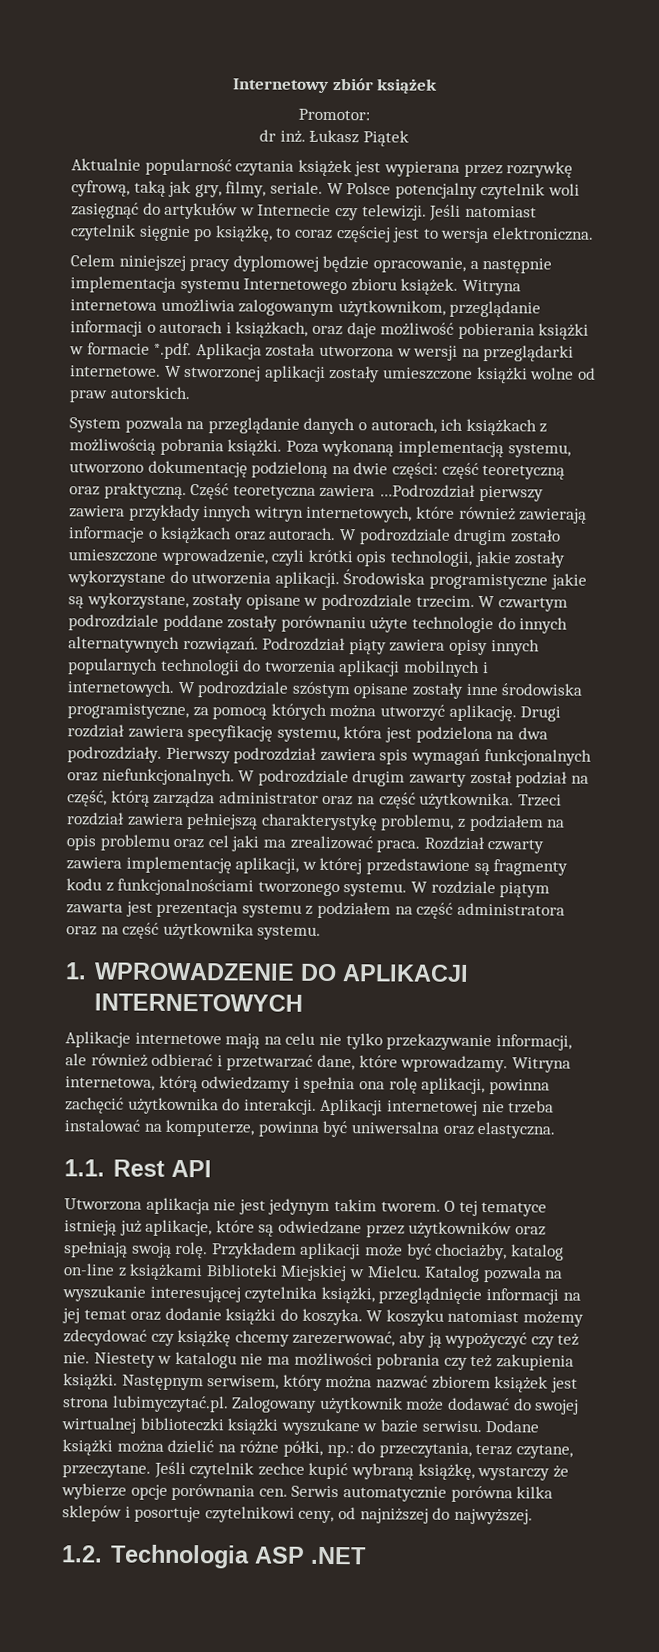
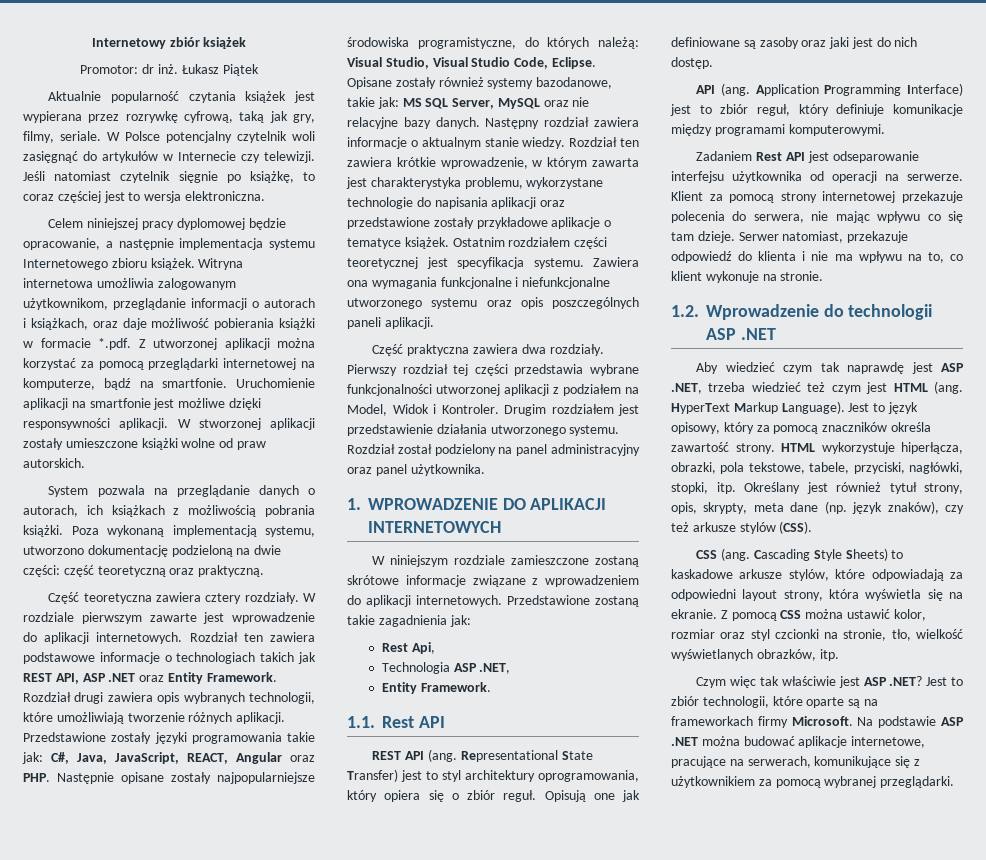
- Promotor:
- dr inż.
+ Promotor: dr inż.
- Witryna internetowa umożliwia zalogowanym użytkownikom, przeglądanie informacji o autorach i książkach, oraz daje możliwość pobierania książki w formacie *.pdf. Aplikacja została utworzona w wersji na przeglądarki internetowe.
+ Witryna internetowa umożliwia zalogowanym użytkownikom, przeglądanie informacji o autorach i książkach, oraz daje możliwość pobierania książki w formacie *.pdf. Z utworzonej aplikacji można korzystać za pomocą przeglądarki internetowej na komputerze, bądź na smartfonie. Uruchomienie aplikacji na smartfonie jest możliwe dzięki responsywności aplikacji.
- Poza wykonaną implementacją systemu, utworzono dokumentację podzieloną na dwie części: część teoretyczną oraz praktyczną. Część teoretyczna zawiera …Podrozdział pierwszy zawiera przykłady innych witryn internetowych, które również zawierają informacje o książkach oraz autorach. W podrozdziale drugim zostało umieszczone wprowadzenie, czyli krótki opis technologii, jakie zostały wykorzystane do utworzenia aplikacji. Środowiska programistyczne jakie są wykorzystane, zostały opisane w podrozdziale trzecim. W czwartym podrozdziale poddane zostały porównaniu użyte technologie do innych alternatywnych rozwiązań. Podrozdział piąty zawiera opisy innych popularnych technologii do tworzenia aplikacji mobilnych i internetowych. W podrozdziale szóstym opisane zostały inne środowiska programistyczne, za pomocą których można utworzyć aplikację. Drugi rozdział zawiera specyfikację systemu, która jest podzielona na dwa podrozdziały. Pierwszy podrozdział zawiera spis wymagań funkcjonalnych oraz niefunkcjonalnych. W podrozdziale drugim zawarty został podział na część, którą zarządza administrator oraz na część użytkownika. Trzeci rozdział zawiera pełniejszą charakterystykę problemu, z podziałem na opis problemu oraz cel jaki ma zrealizować praca. Rozdział czwarty zawiera implementację aplikacji, w której przedstawione są fragmenty kodu z funkcjonalnościami tworzonego systemu. W rozdziale piątym zawarta jest prezentacja systemu z podziałem na część administratora oraz na część użytkownika systemu.
+ Poza wykonaną implementacją systemu, utworzono dokumentację podzieloną na dwie części: część teoretyczną oraz praktyczną.
+ Część teoretyczna zawiera cztery rozdziały. W rozdziale pierwszym zawarte jest wprowadzenie do aplikacji internetowych. Rozdział ten zawiera podstawowe informacje o technologiach takich jak REST API, ASP .NET oraz Entity Framework. Rozdział drugi zawiera opis wybranych technologii, które umożliwiają tworzenie różnych aplikacji. Przedstawione zostały języki programowania takie jak: C#, Java, JavaScript, REACT, Angular oraz PHP. Następnie opisane zostały najpopularniejsze środowiska programistyczne, do których należą: Visual Studio, Visual Studio Code, Eclipse. Opisane zostały również systemy bazodanowe, takie jak: MS SQL Server, MySQL oraz nie relacyjne bazy danych. Następny rozdział zawiera informacje o aktualnym stanie wiedzy. Rozdział ten zawiera krótkie wprowadzenie, w którym zawarta jest charakterystyka problemu, wykorzystane technologie do napisania aplikacji oraz przedstawione zostały przykładowe aplikacje o tematyce książek. Ostatnim rozdziałem części teoretycznej jest specyfikacja systemu. Zawiera ona wymagania funkcjonalne i niefunkcjonalne utworzonego systemu oraz opis poszczególnych paneli aplikacji.
+ Część praktyczna zawiera dwa rozdziały. Pierwszy rozdział tej części przedstawia wybrane funkcjonalności utworzonej aplikacji z podziałem na Model, Widok i Kontroler. Drugim rozdziałem jest przedstawienie działania utworzonego systemu. Rozdział został podzielony na panel administracyjny oraz panel użytkownika.
- Aplikacje internetowe mają na celu nie tylko przekazywanie informacji, ale również odbierać i przetwarzać dane, które wprowadzamy. Witryna internetowa, którą odwiedzamy i spełnia ona rolę aplikacji, powinna zachęcić użytkownika do interakcji. Aplikacji internetowej nie trzeba instalować na komputerze, powinna być uniwersalna oraz elastyczna.
+ W niniejszym rozdziale zamieszczone zostaną skrótowe informacje związane z wprowadzeniem do aplikacji internetowych. Przedstawione zostaną takie zagadnienia jak:
+ Rest Api,
+ Technologia ASP .NET,
+ Entity Framework.
  1.1. Rest API
- Utworzona aplikacja nie jest jedynym takim tworem. O tej tematyce istnieją już aplikacje, które są odwiedzane przez użytkowników oraz spełniają swoją rolę. Przykładem aplikacji może być chociażby, katalog on-line z książkami Biblioteki Miejskiej w Mielcu. Katalog pozwala na wyszukanie interesującej czytelnika książki, przeglądnięcie informacji na jej temat oraz dodanie książki do koszyka. W koszyku natomiast możemy zdecydować czy książkę chcemy zarezerwować, aby ją wypożyczyć czy też nie. Niestety w katalogu nie ma możliwości pobrania czy też zakupienia książki. Następnym serwisem, który można nazwać zbiorem książek jest strona lubimyczytać.pl. Zalogowany użytkownik może dodawać do swojej wirtualnej biblioteczki książki wyszukane w bazie serwisu. Dodane książki można dzielić na różne półki, np.: do przeczytania, teraz czytane, przeczytane. Jeśli czytelnik zechce kupić wybraną książkę, wystarczy że wybierze opcje porównania cen. Serwis automatycznie porówna kilka sklepów i posortuje czytelnikowi ceny, od najniższej do najwyższej.
- 1.2. Technologia ASP .NET
+ REST API (ang. Representational State Transfer) jest to styl architektury oprogramowania, który opiera się o zbiór reguł. Opisują one jak definiowane są zasoby oraz jaki jest do nich dostęp.
+ API (ang. Application Programming Interface) jest to zbiór reguł, który definiuje komunikacje między programami komputerowymi.
+ Zadaniem Rest API jest odseparowanie interfejsu użytkownika od operacji na serwerze. Klient za pomocą strony internetowej przekazuje polecenia do serwera, nie mając wpływu co się tam dzieje. Serwer natomiast, przekazuje odpowiedź do klienta i nie ma wpływu na to, co klient wykonuje na stronie.
+ 1.2. Wprowadzenie do technologii ASP .NET
+ Aby wiedzieć czym tak naprawdę jest ASP .NET, trzeba wiedzieć też czym jest HTML (ang. HyperText Markup Language). Jest to język opisowy, który za pomocą znaczników określa zawartość strony. HTML wykorzystuje hiperłącza, obrazki, pola tekstowe, tabele, przyciski, nagłówki, stopki, itp. Określany jest również tytuł strony, opis, skrypty, meta dane (np. język znaków), czy też arkusze stylów (CSS).
+ CSS (ang. Cascading Style Sheets) to kaskadowe arkusze stylów, które odpowiadają za odpowiedni layout strony, która wyświetla się na ekranie. Z pomocą CSS można ustawić kolor, rozmiar oraz styl czcionki na stronie, tło, wielkość wyświetlanych obrazków, itp.
+ Czym więc tak właściwie jest ASP .NET? Jest to zbiór technologii, które oparte są na frameworkach firmy Microsoft. Na podstawie ASP .NET można budować aplikacje internetowe, pracujące na serwerach, komunikujące się z użytkownikiem za pomocą wybranej przeglądarki.

